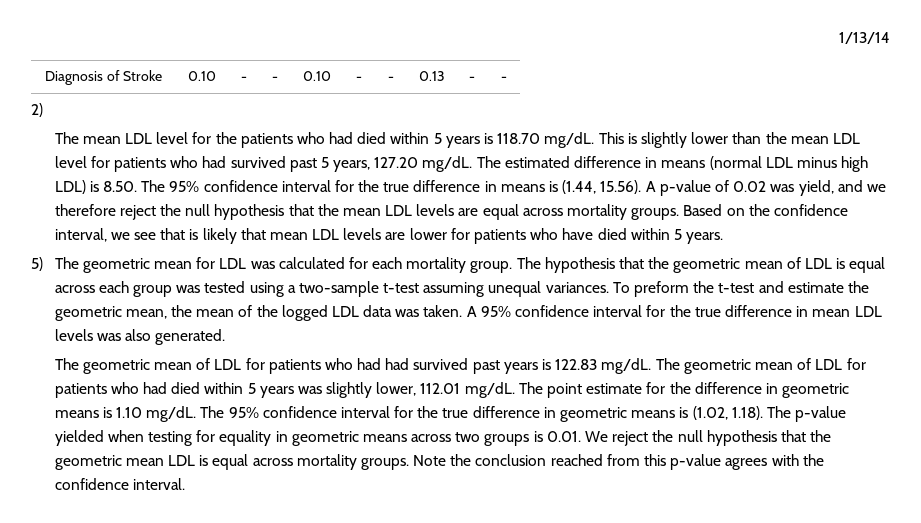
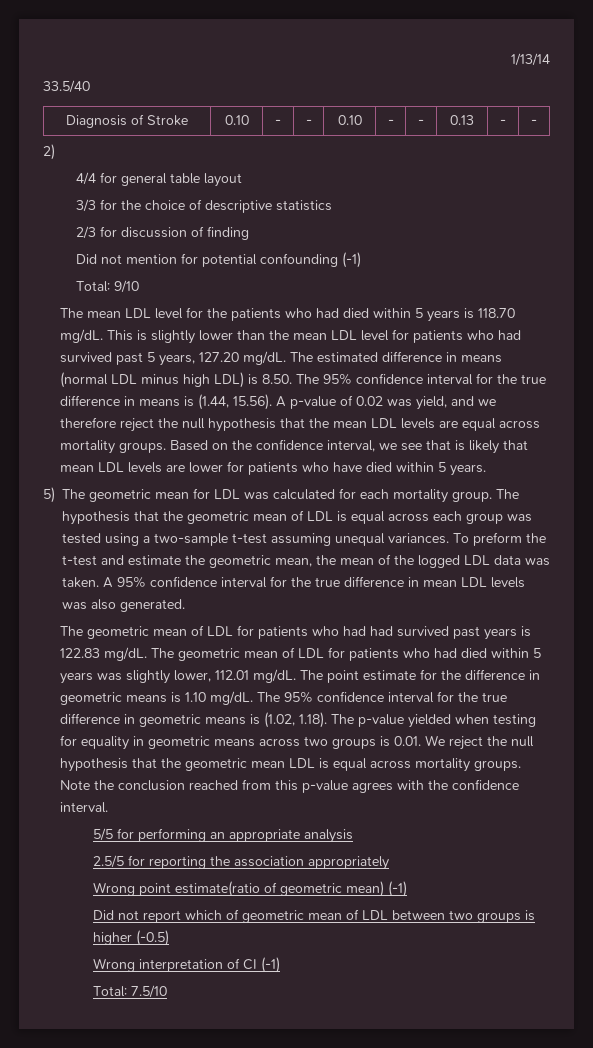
+ 33.5/40
+ 4/4 for general table layout
+ 3/3 for the choice of descriptive statistics
+ 2/3 for discussion of finding
+ Did not mention for potential confounding (-1)
+ Total: 9/10
+ 5/5 for performing an appropriate analysis
+ 2.5/5 for reporting the association appropriately
+ Wrong point estimate(ratio of geometric mean) (-1)
+ Did not report which of geometric mean of LDL between two groups is higher (-0.5)
+ Wrong interpretation of CI (-1)
+ Total: 7.5/10

